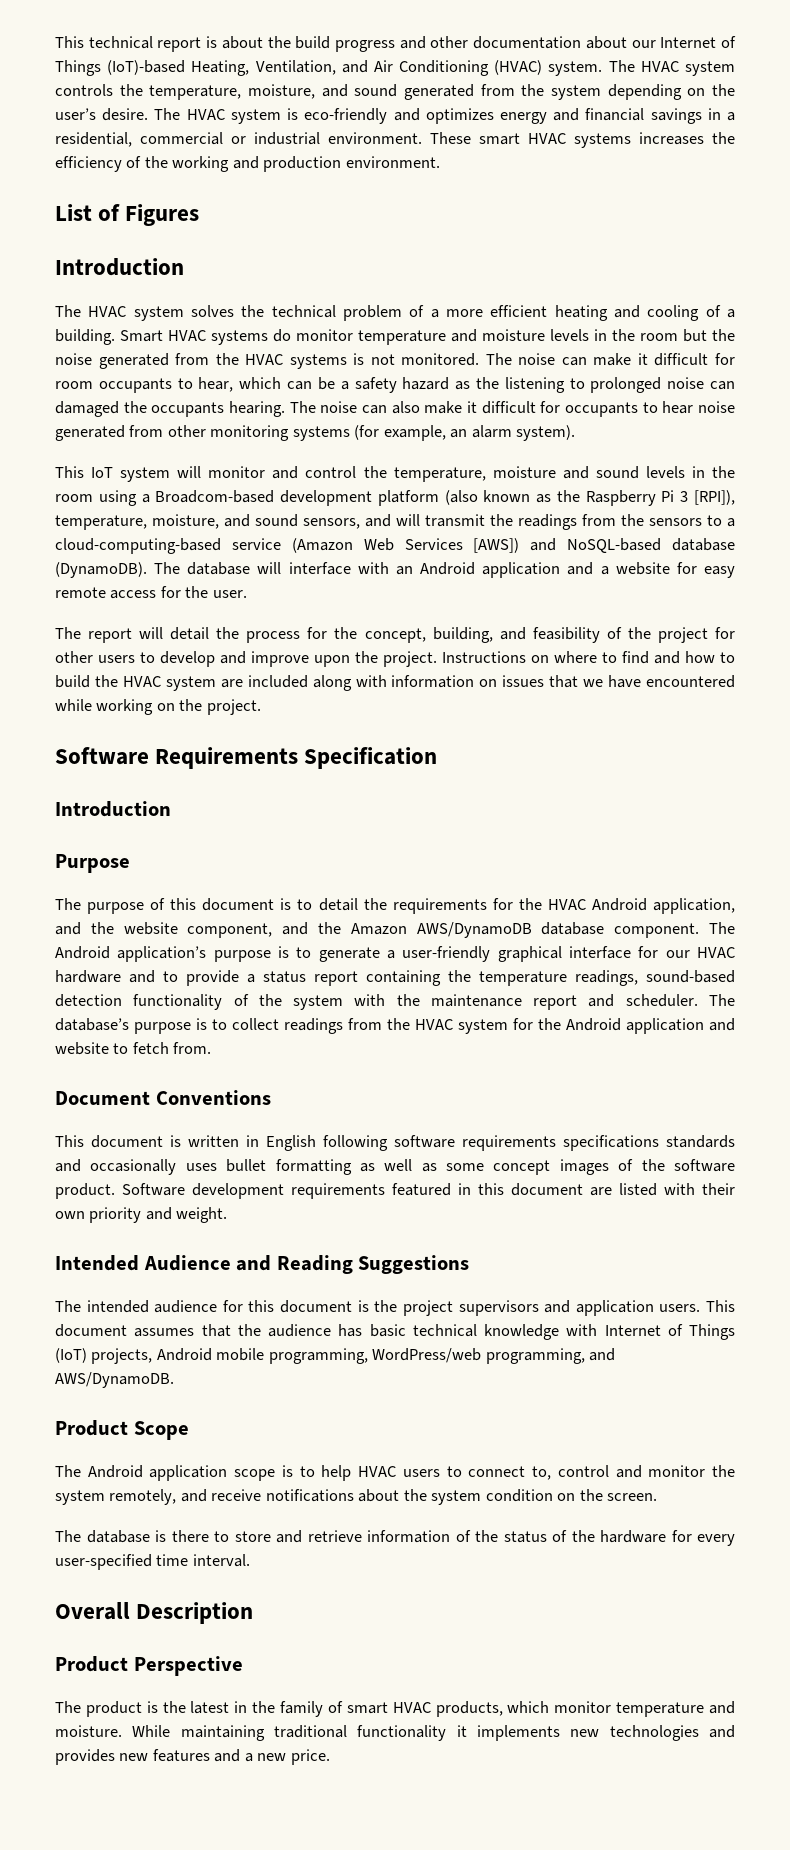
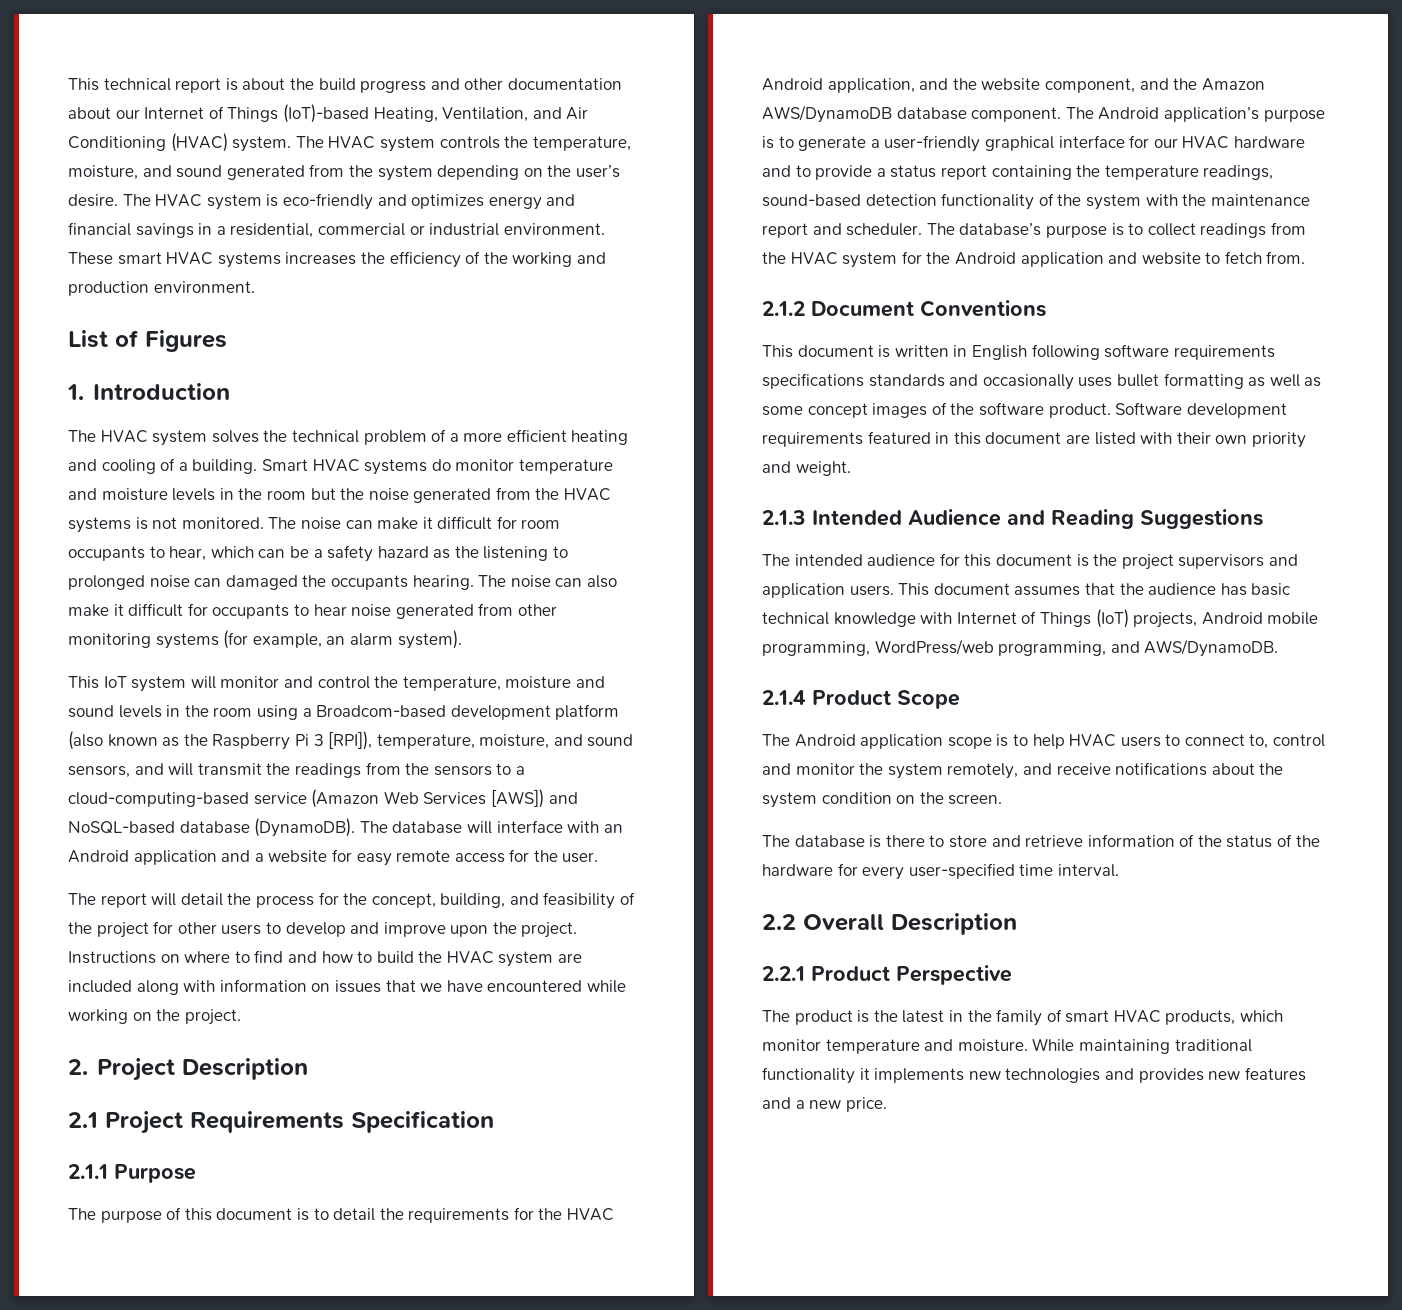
  List of Figures
- Introduction
+ 1. Introduction
- Software Requirements Specification
- Introduction
- Purpose
+ 2. Project Description
+ 2.1 Project Requirements Specification
+ 2.1.1 Purpose
- Document Conventions
+ 2.1.2 Document Conventions
- Intended Audience and Reading Suggestions
+ 2.1.3 Intended Audience and Reading Suggestions
- Product Scope
+ 2.1.4 Product Scope
- Overall Description
+ 2.2 Overall Description
- Product Perspective
+ 2.2.1 Product Perspective

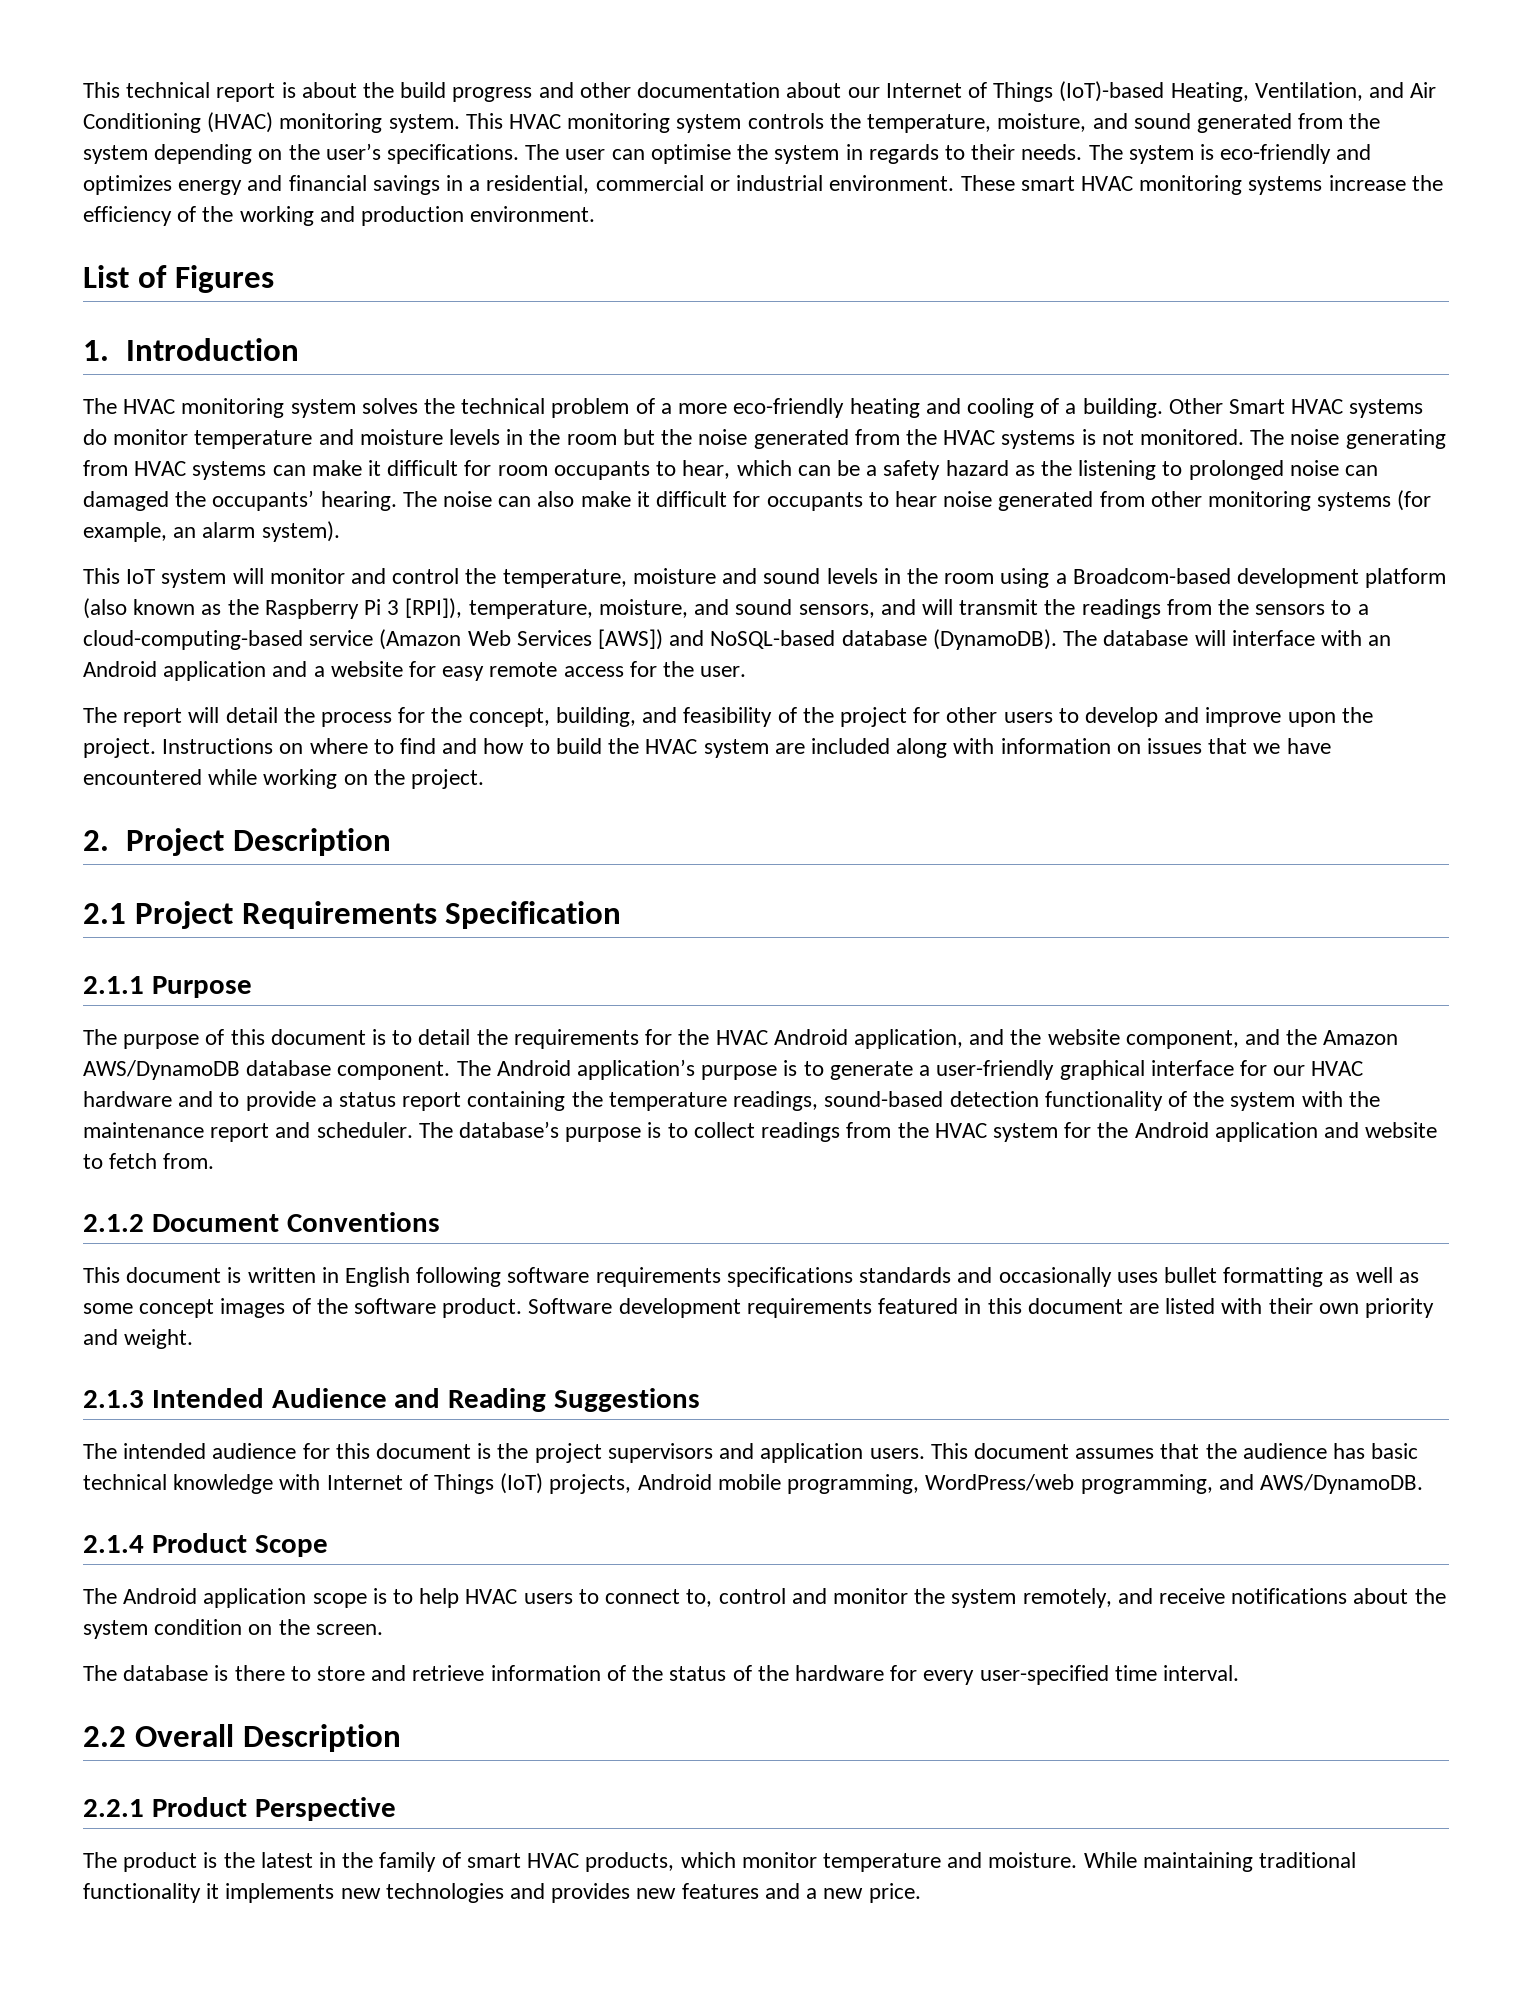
- This technical report is about the build progress and other documentation about our Internet of Things (IoT)-based Heating, Ventilation, and Air Conditioning (HVAC) system. The HVAC system controls the temperature, moisture, and sound generated from the system depending on the user’s desire. The HVAC system is eco-friendly and optimizes energy and financial savings in a residential, commercial or industrial environment.
+ This technical report is about the build progress and other documentation about our Internet of Things (IoT)-based Heating, Ventilation, and Air Conditioning (HVAC) monitoring system. This HVAC monitoring system controls the temperature, moisture, and sound generated from the system depending on the user’s specifications. The user can optimise the system in regards to their needs. The system is eco-friendly and optimizes energy and financial savings in a residential, commercial or industrial environment.
- These smart HVAC systems increases the efficiency of the working and production environment.
+ These smart HVAC monitoring systems increase the efficiency of the working and production environment.
- The HVAC system solves the technical problem of a more efficient heating and cooling of a building.
+ The HVAC monitoring system solves the technical problem of a more eco-friendly heating and cooling of a building.
- Smart HVAC systems do monitor temperature and moisture levels in the room but the noise generated from the HVAC systems is not monitored.
+ Other Smart HVAC systems do monitor temperature and moisture levels in the room but the noise generated from the HVAC systems is not monitored.
- The noise can make it difficult for room occupants to hear, which can be a safety hazard as the listening to prolonged noise can damaged the occupants hearing.
+ The noise generating from HVAC systems can make it difficult for room occupants to hear, which can be a safety hazard as the listening to prolonged noise can damaged the occupants’ hearing.

